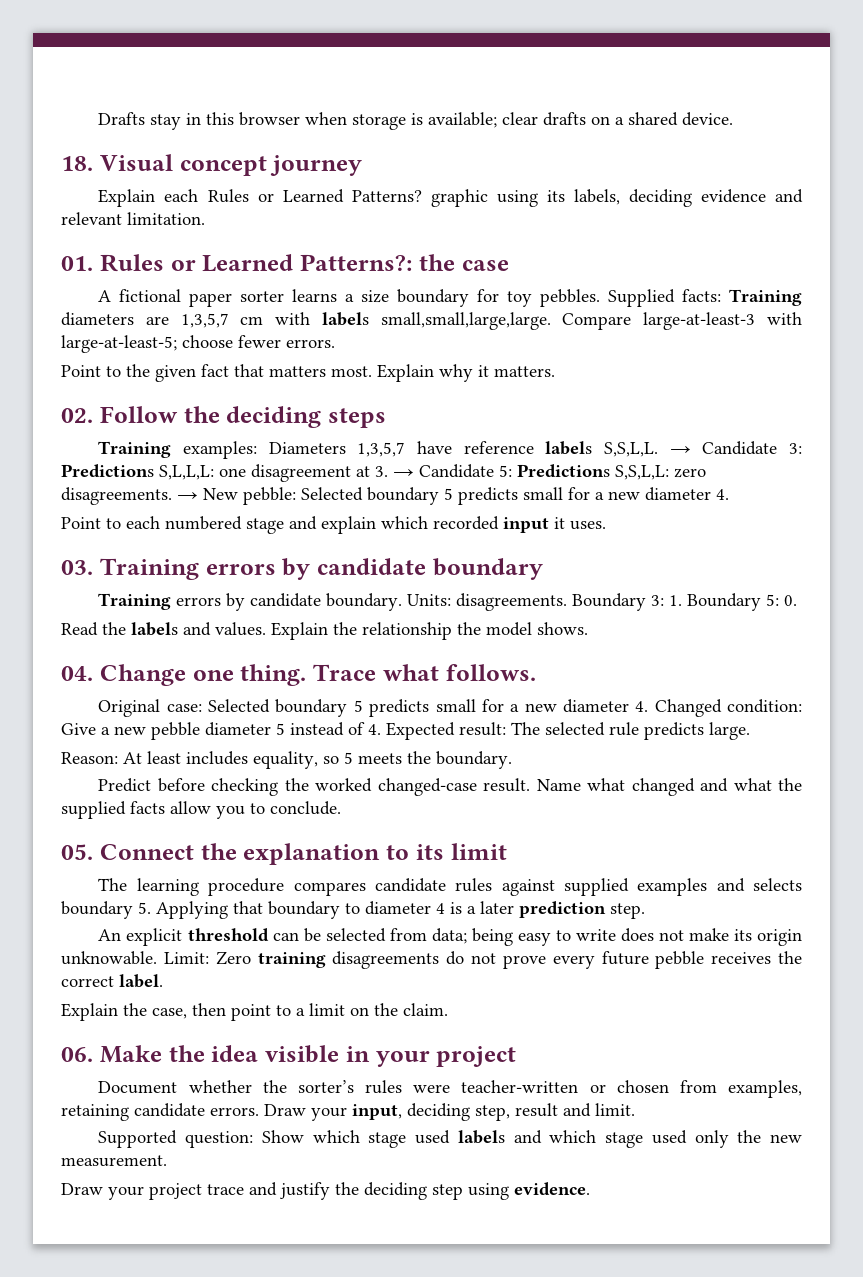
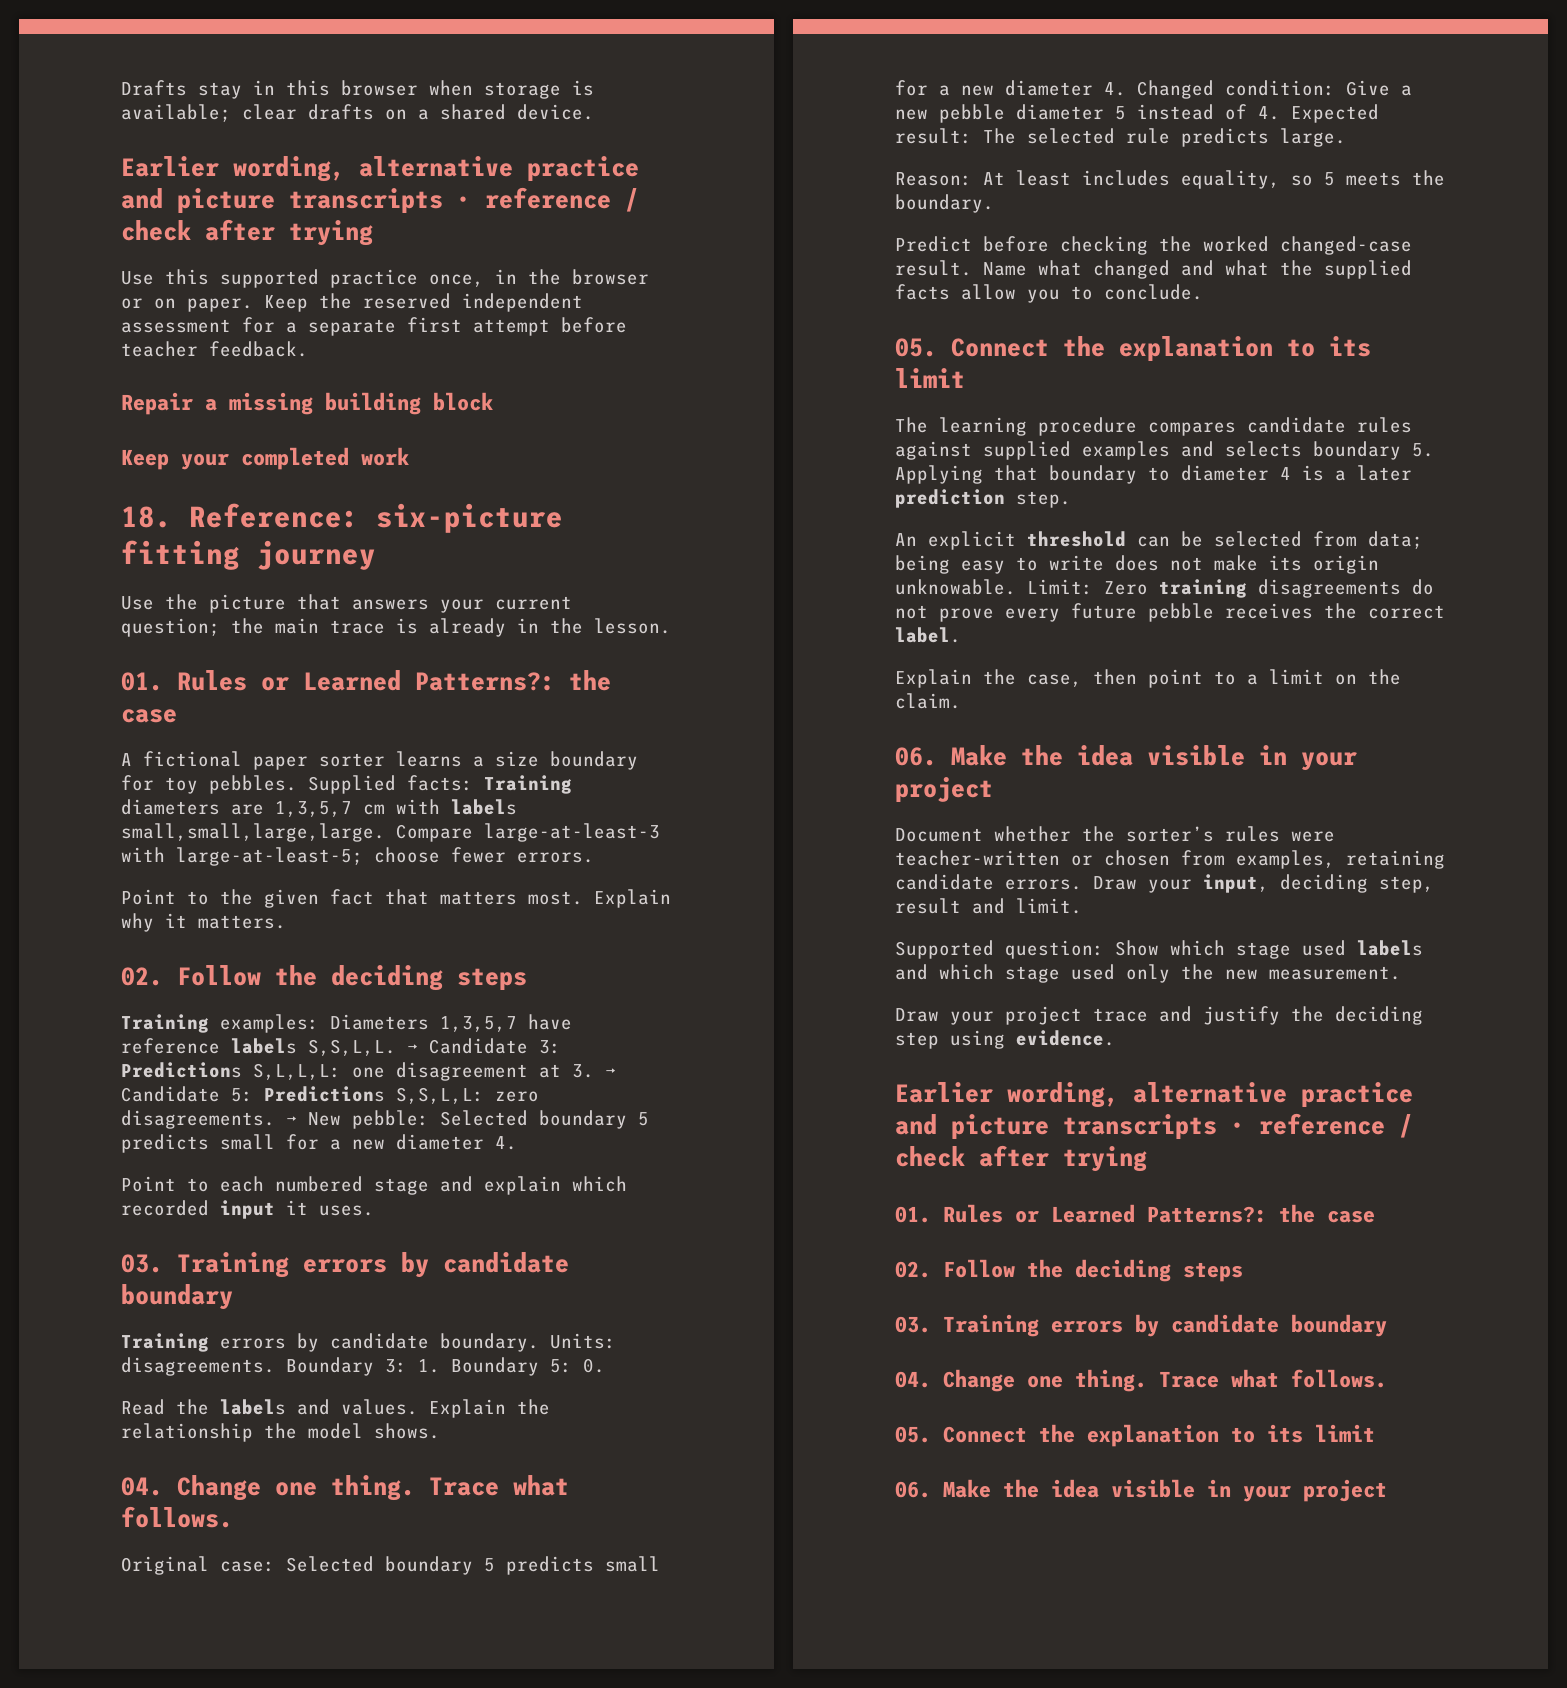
  Drafts stay in this browser when storage is available; clear drafts on a shared device.
- 18. Visual concept journey
- Explain each Rules or Learned Patterns? graphic using its labels, deciding evidence and relevant limitation.
+ Earlier wording, alternative practice and picture transcripts · reference / check after trying
+ Use this supported practice once, in the browser or on paper. Keep the reserved independent assessment for a separate first attempt before teacher feedback.
+ Repair a missing building block
+ Keep your completed work
+ 18. Reference: six-picture fitting journey
+ Use the picture that answers your current question; the main trace is already in the lesson.
  Draw your project trace and justify the deciding step using evidence.
+ Earlier wording, alternative practice and picture transcripts · reference / check after trying
+ 01. Rules or Learned Patterns?: the case
+ 02. Follow the deciding steps
+ 03. Training errors by candidate boundary
+ 04. Change one thing. Trace what follows.
+ 05. Connect the explanation to its limit
+ 06. Make the idea visible in your project

